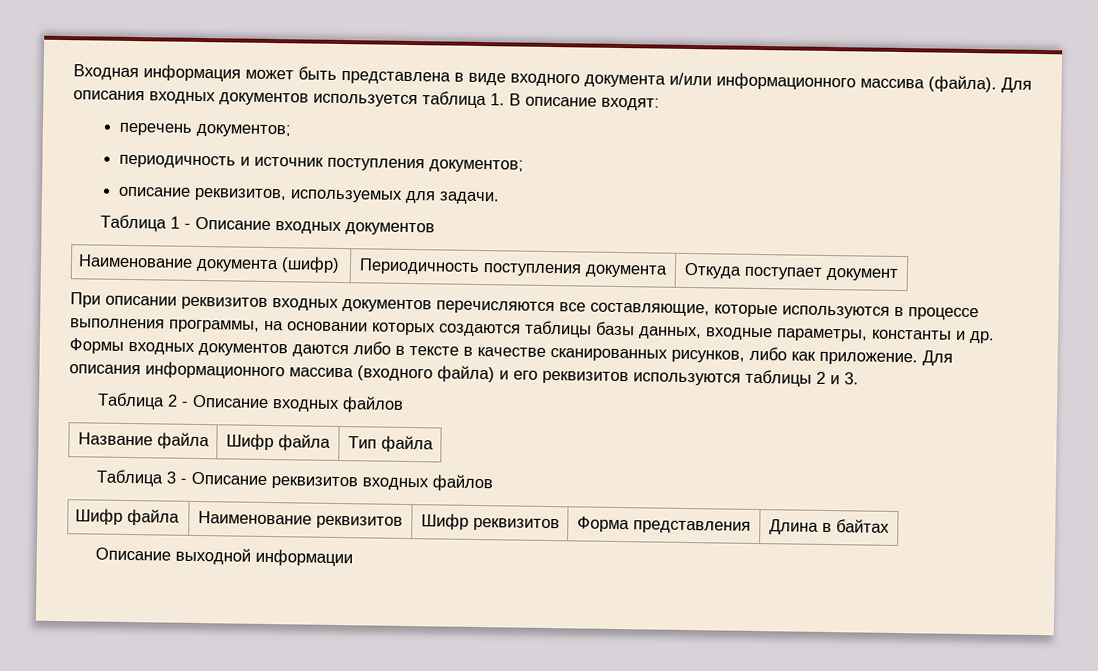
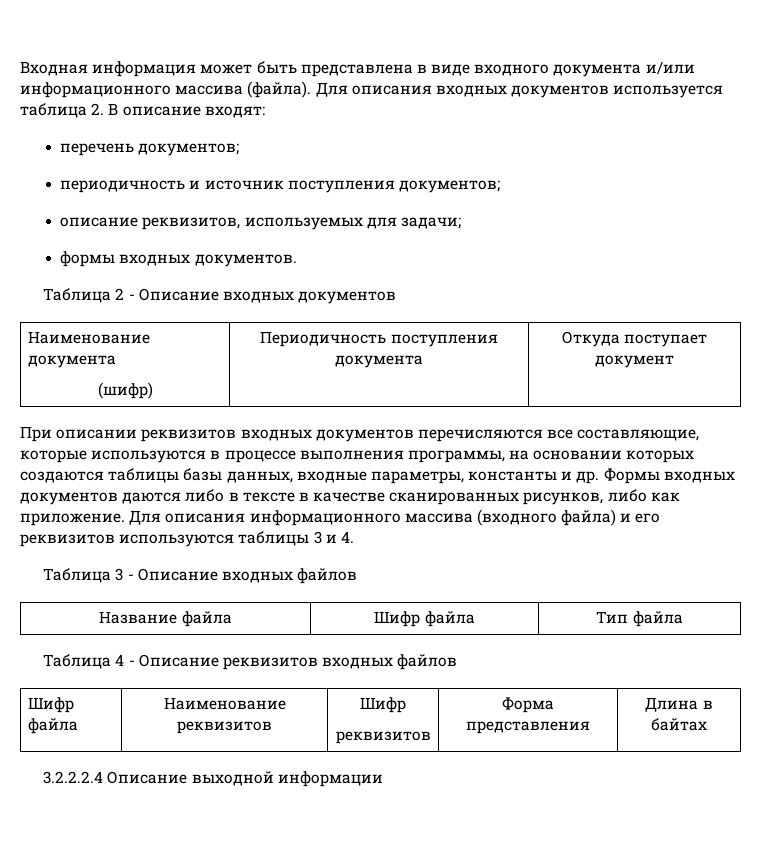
- Для описания входных документов используется таблица 1. В описание входят:
+ Для описания входных документов используется таблица 2. В описание входят:
- описание реквизитов, используемых для задачи.
- Таблица 1 - Описание входных документов
+ описание реквизитов, используемых для задачи;
+ формы входных документов.
+ Таблица 2 - Описание входных документов
- Наименование документа (шифр) | Периодичность поступления документа | Откуда поступает документ
+ Наименование документа
+ (шифр) | Периодичность поступления документа | Откуда поступает документ
- Для описания информационного массива (входного файла) и его реквизитов используются таблицы 2 и 3.
- Таблица 2 - Описание входных файлов
+ Для описания информационного массива (входного файла) и его реквизитов используются таблицы 3 и 4.
+ Таблица 3 - Описание входных файлов
- Таблица 3 - Описание реквизитов входных файлов
+ Таблица 4 - Описание реквизитов входных файлов
- Шифр файла | Наименование реквизитов | Шифр реквизитов | Форма представления | Длина в байтах
+ Шифр файла | Наименование реквизитов | Шифр
+ реквизитов | Форма представления | Длина в байтах
- Описание выходной информации
+ 3.2.2.2.4 Описание выходной информации

